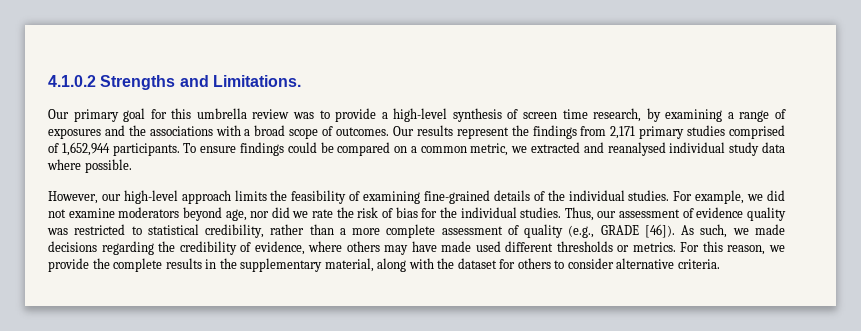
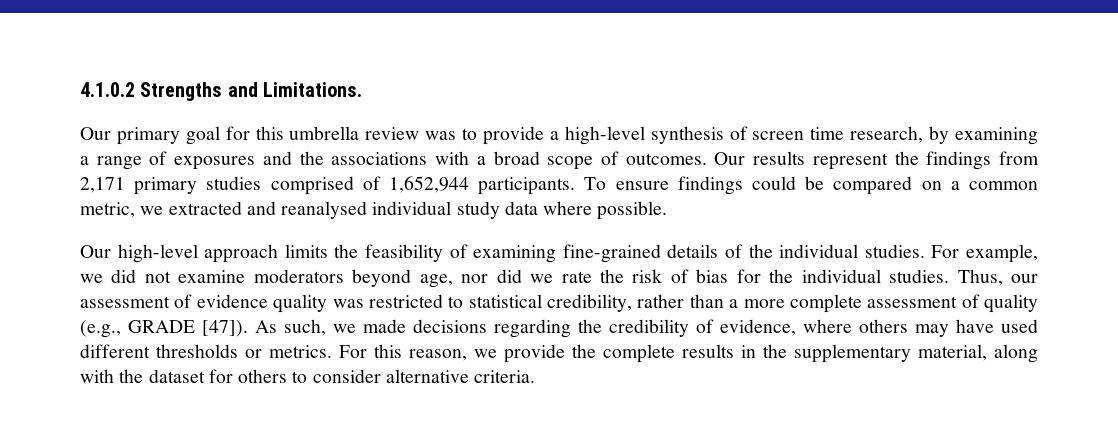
- However, our high-level approach limits the feasibility of examining fine-grained details of the individual studies.
+ Our high-level approach limits the feasibility of examining fine-grained details of the individual studies.
- Thus, our assessment of evidence quality was restricted to statistical credibility, rather than a more complete assessment of quality (e.g., GRADE [46]).
+ Thus, our assessment of evidence quality was restricted to statistical credibility, rather than a more complete assessment of quality (e.g., GRADE [47]).
- As such, we made decisions regarding the credibility of evidence, where others may have made used different thresholds or metrics.
+ As such, we made decisions regarding the credibility of evidence, where others may have used different thresholds or metrics.

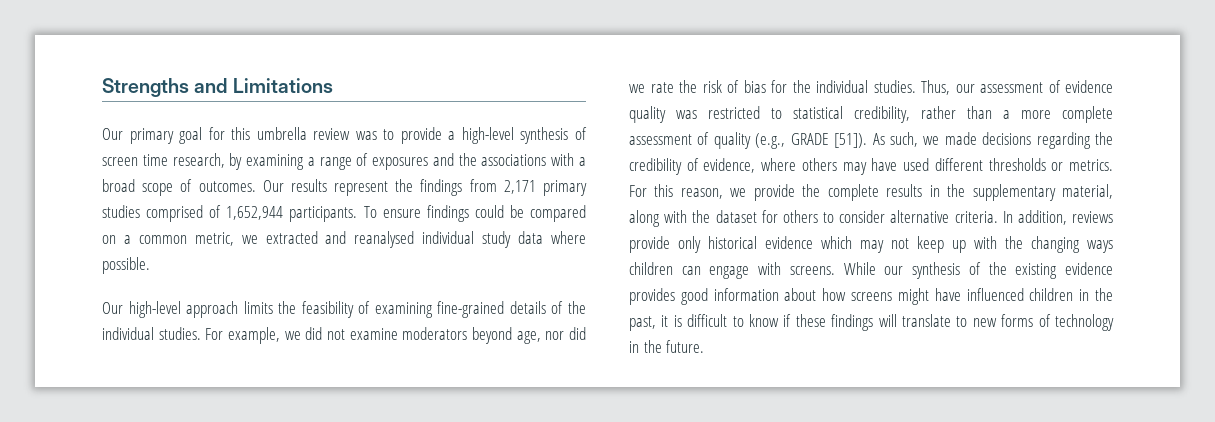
- 4.1.0.2 Strengths and Limitations.
+ Strengths and Limitations
- Thus, our assessment of evidence quality was restricted to statistical credibility, rather than a more complete assessment of quality (e.g., GRADE [47]).
+ Thus, our assessment of evidence quality was restricted to statistical credibility, rather than a more complete assessment of quality (e.g., GRADE [51]).
+ In addition, reviews provide only historical evidence which may not keep up with the changing ways children can engage with screens. While our synthesis of the existing evidence provides good information about how screens might have influenced children in the past, it is difficult to know if these findings will translate to new forms of technology in the future.

